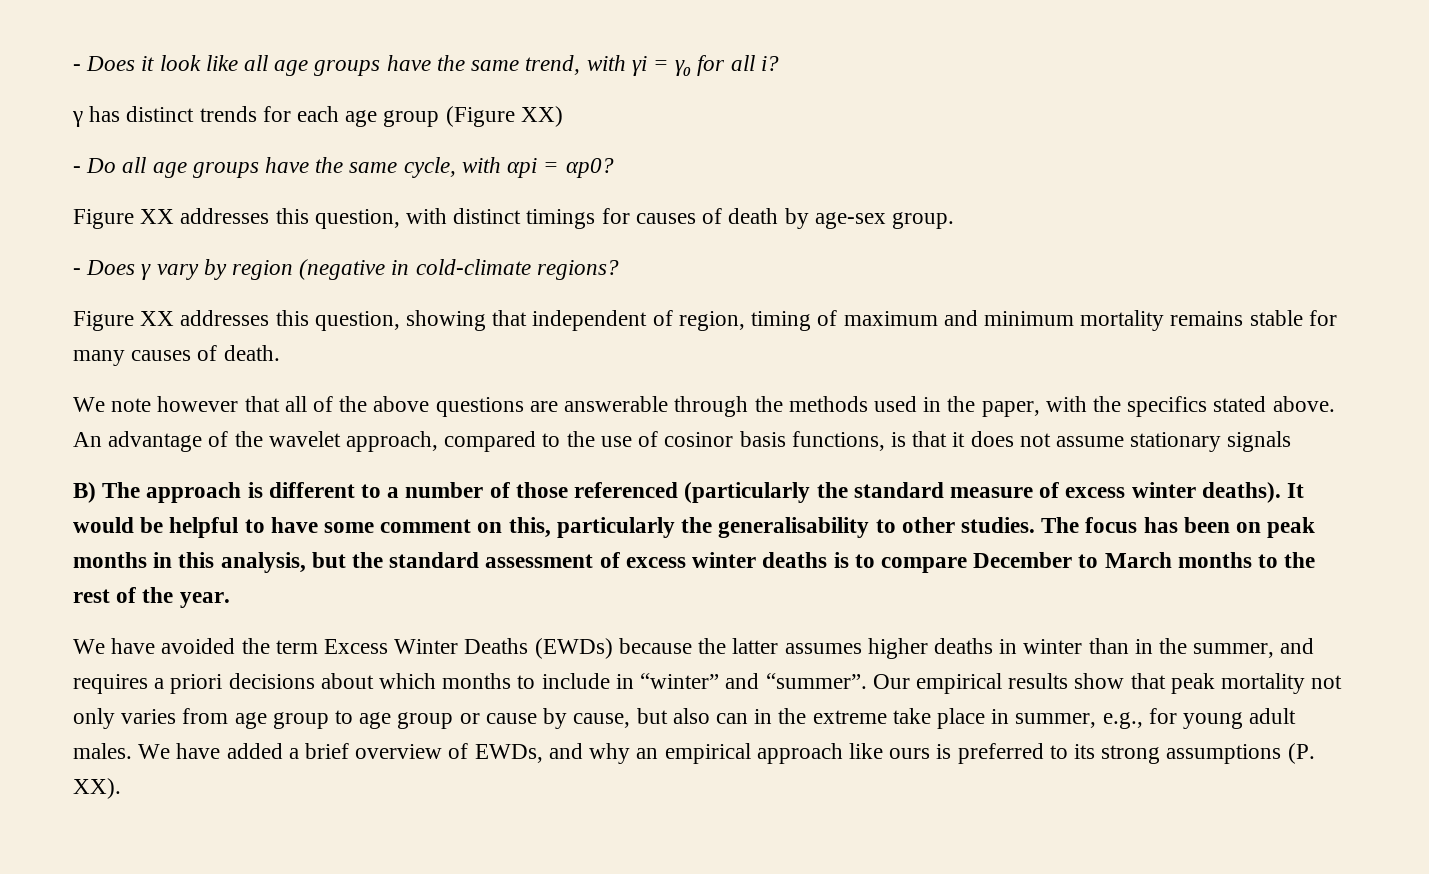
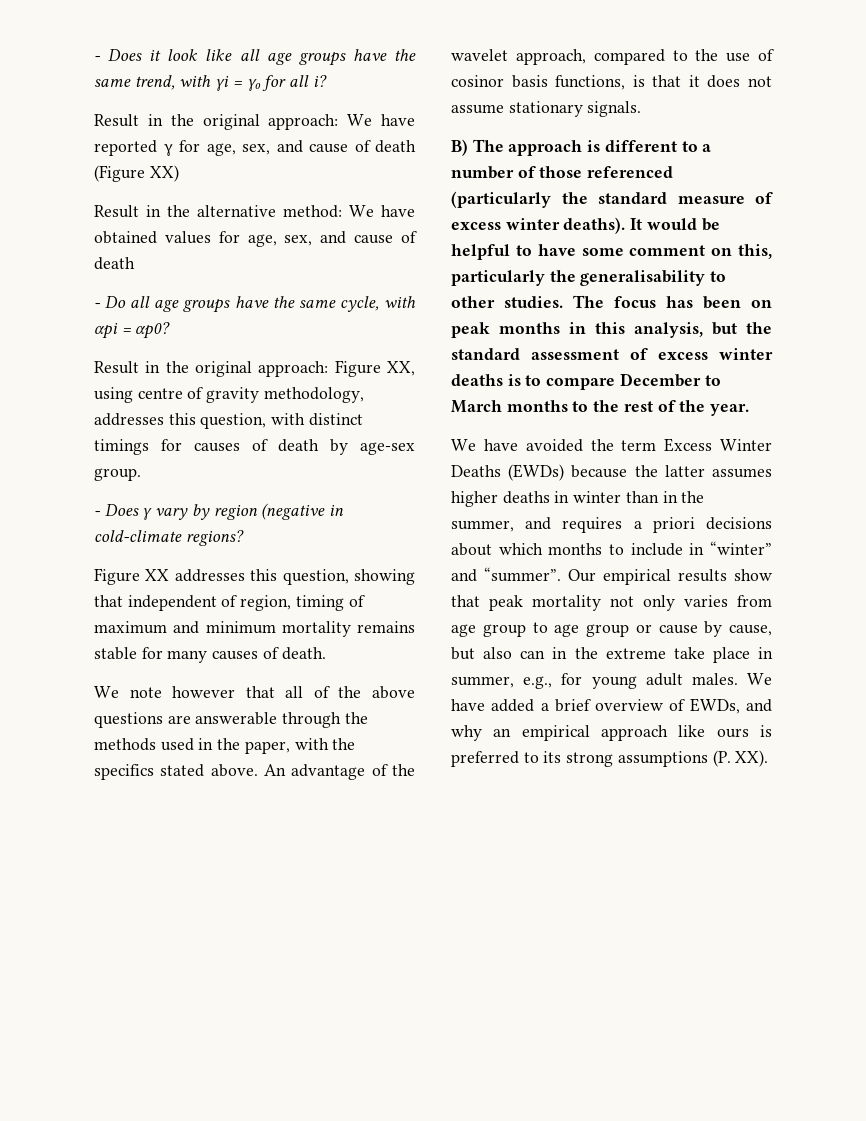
- γ has distinct trends for each age group (Figure XX)
+ Result in the original approach: We have reported γ for age, sex, and cause of death (Figure XX)
+ Result in the alternative method: We have obtained values for age, sex, and cause of death
- Figure XX addresses this question, with distinct timings for causes of death by age-sex group.
+ Result in the original approach: Figure XX, using centre of gravity methodology, addresses this question, with distinct timings for causes of death by age-sex group.
- An advantage of the wavelet approach, compared to the use of cosinor basis functions, is that it does not assume stationary signals
+ An advantage of the wavelet approach, compared to the use of cosinor basis functions, is that it does not assume stationary signals.

